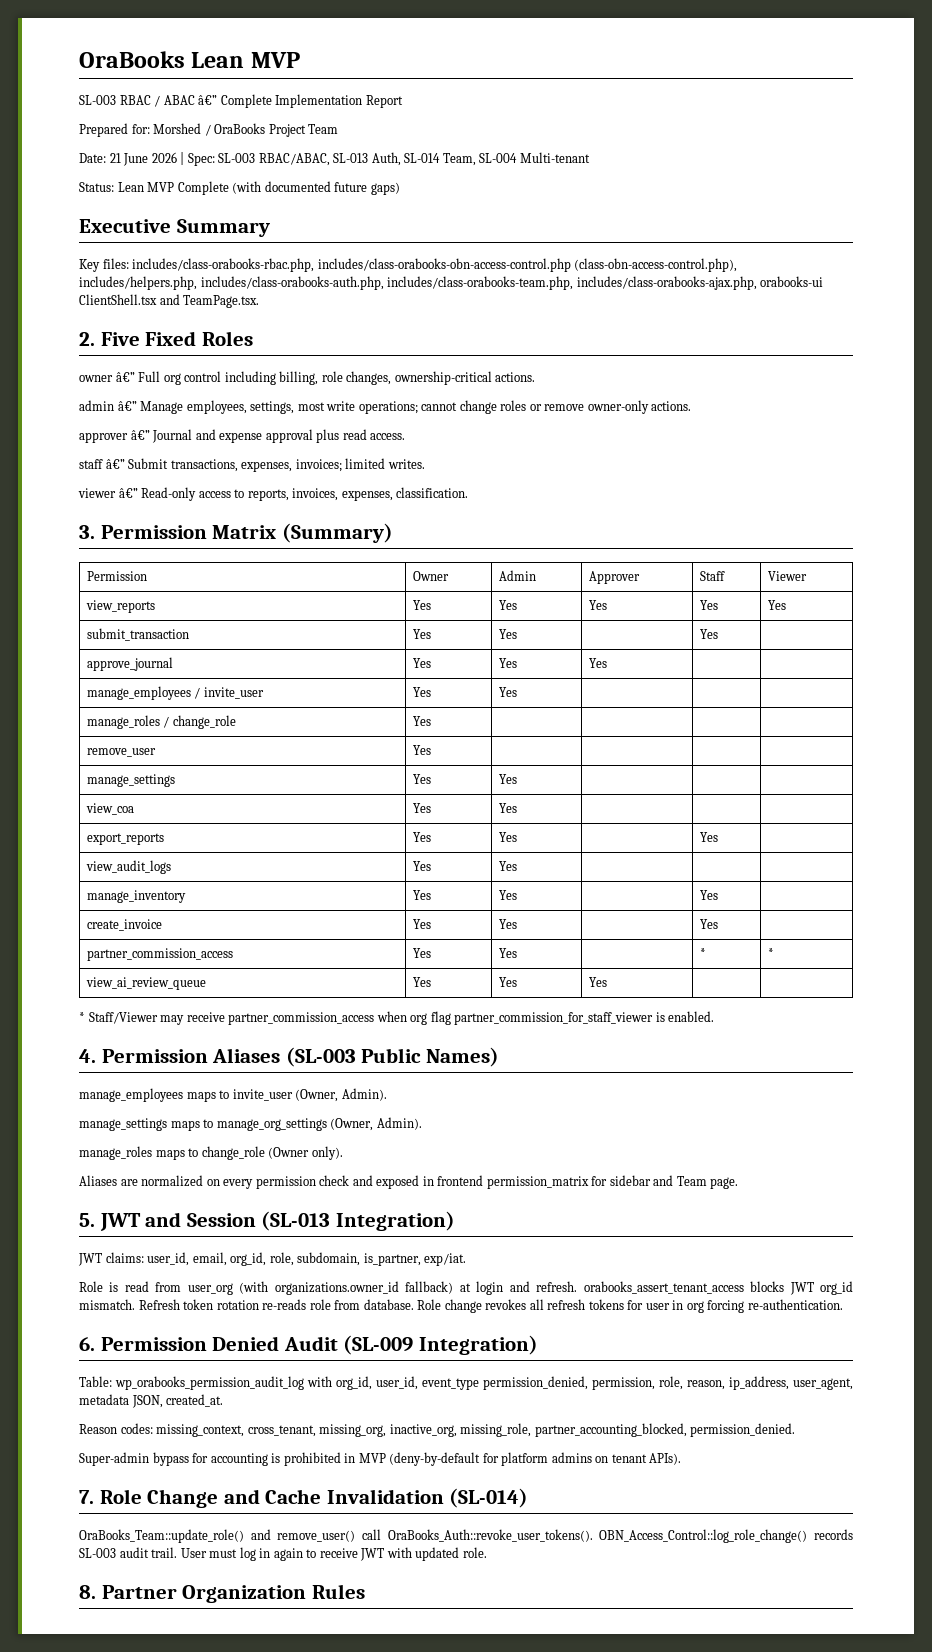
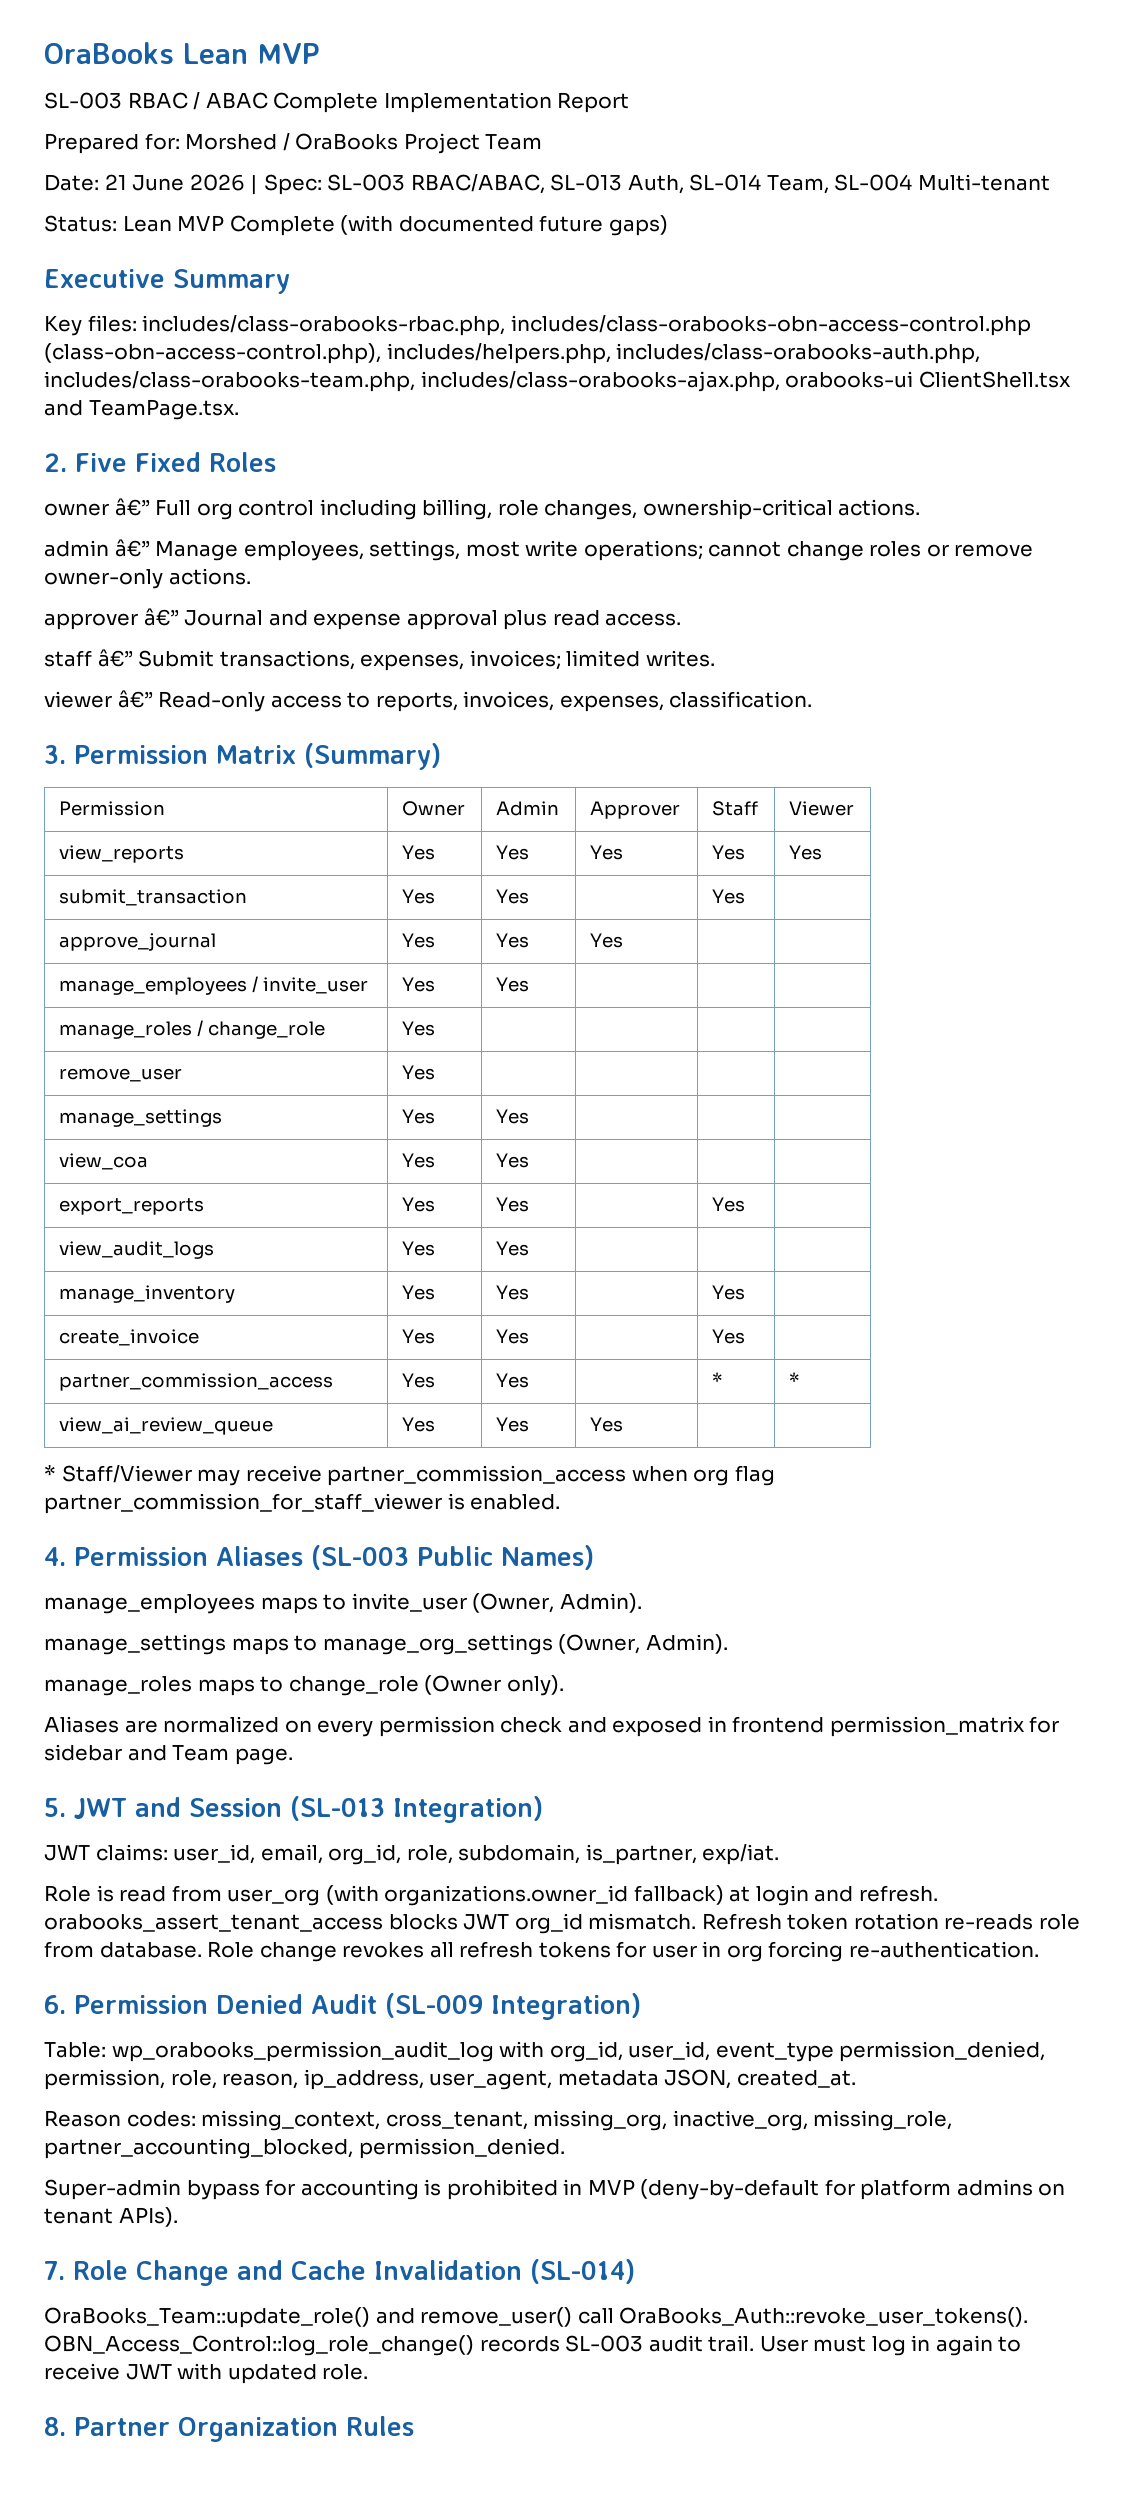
- SL-003 RBAC / ABAC â€” Complete Implementation Report
+ SL-003 RBAC / ABAC Complete Implementation Report

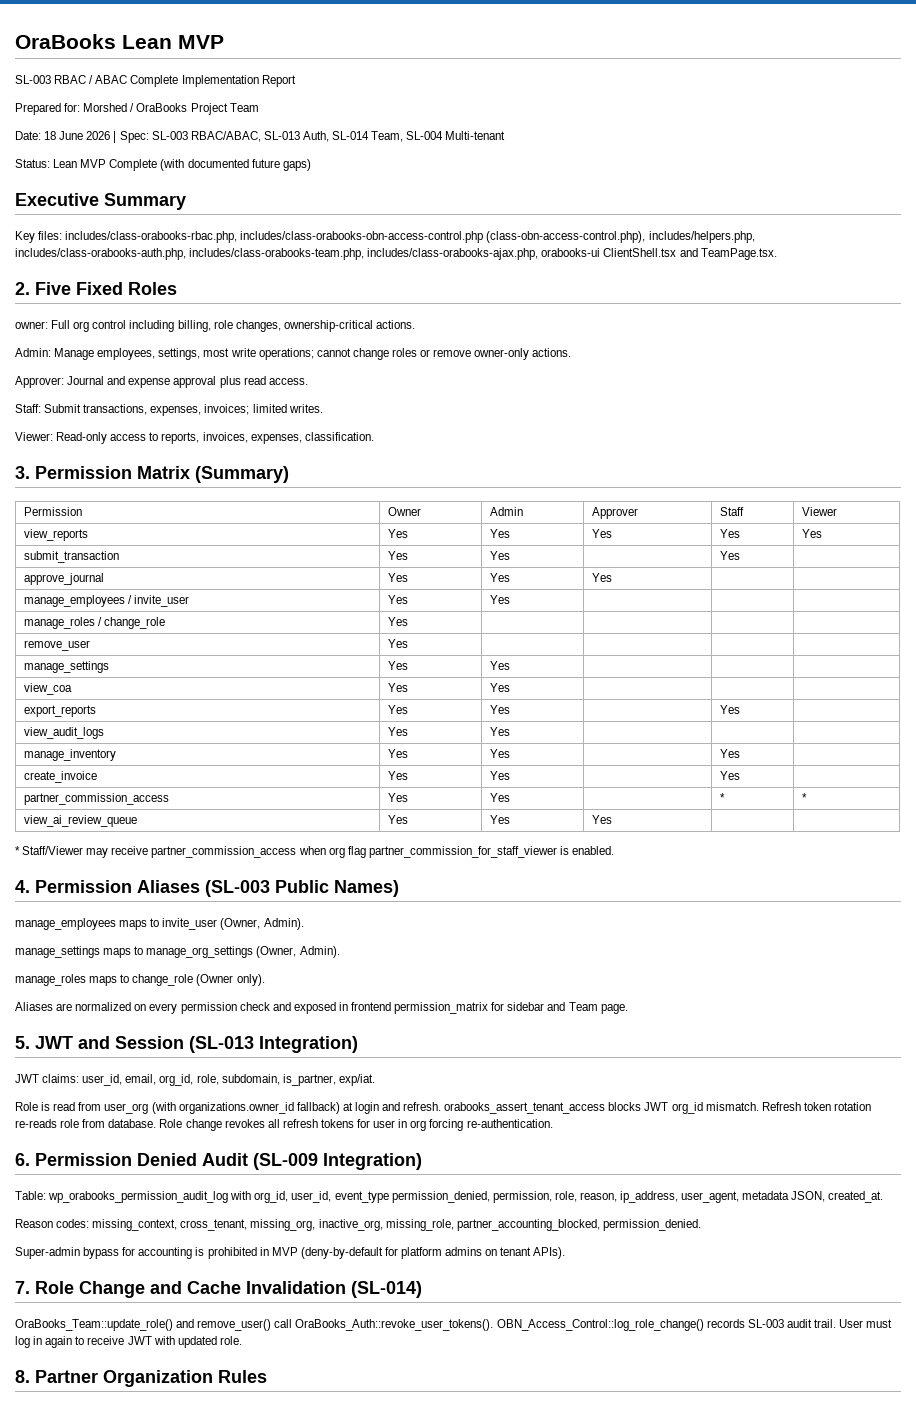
- Date: 21 June 2026 | Spec: SL-003 RBAC/ABAC, SL-013 Auth, SL-014 Team, SL-004 Multi-tenant
+ Date: 18 June 2026 | Spec: SL-003 RBAC/ABAC, SL-013 Auth, SL-014 Team, SL-004 Multi-tenant
- owner â€” Full org control including billing, role changes, ownership-critical actions.
+ owner: Full org control including billing, role changes, ownership-critical actions.
- admin â€” Manage employees, settings, most write operations; cannot change roles or remove owner-only actions.
+ Admin: Manage employees, settings, most write operations; cannot change roles or remove owner-only actions.
- approver â€” Journal and expense approval plus read access.
+ Approver: Journal and expense approval plus read access.
- staff â€” Submit transactions, expenses, invoices; limited writes.
+ Staff: Submit transactions, expenses, invoices; limited writes.
- viewer â€” Read-only access to reports, invoices, expenses, classification.
+ Viewer: Read-only access to reports, invoices, expenses, classification.

